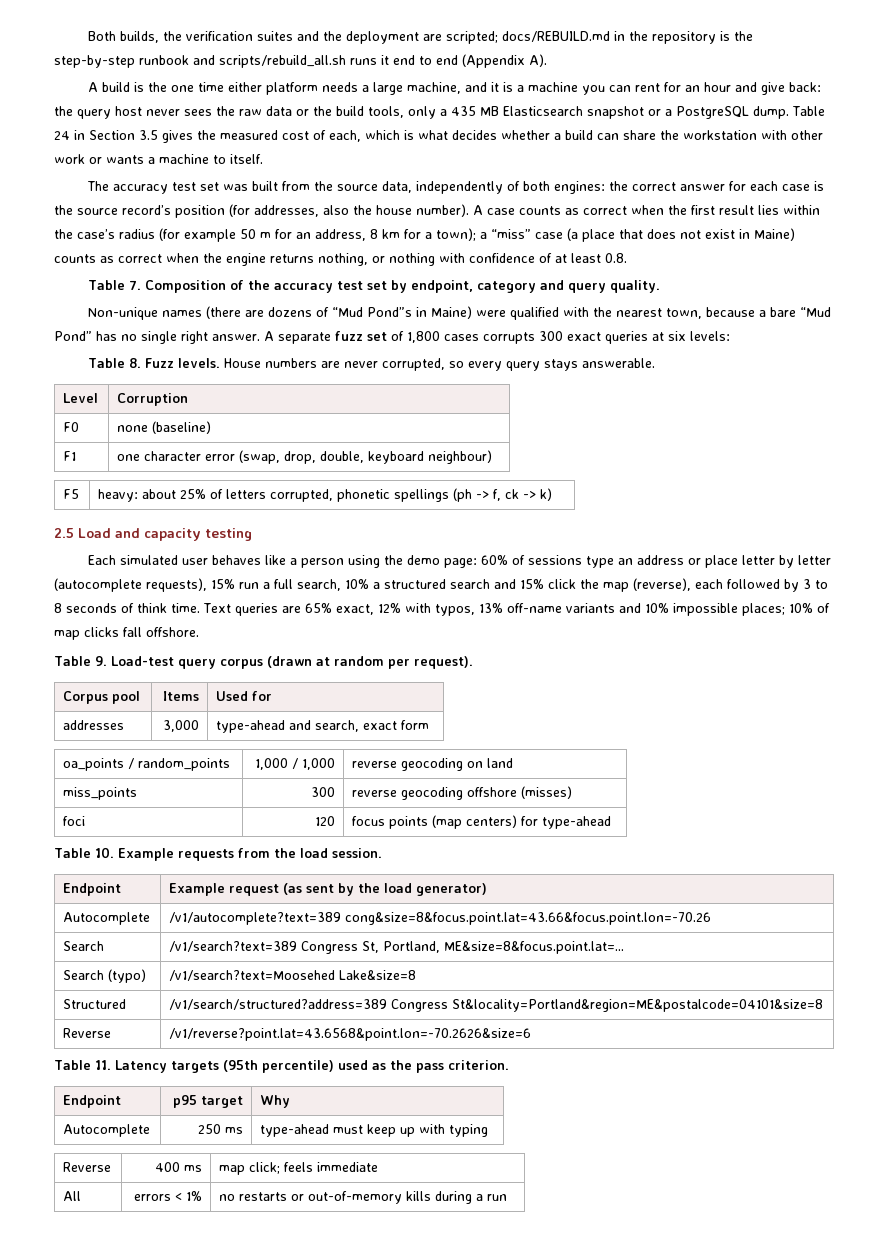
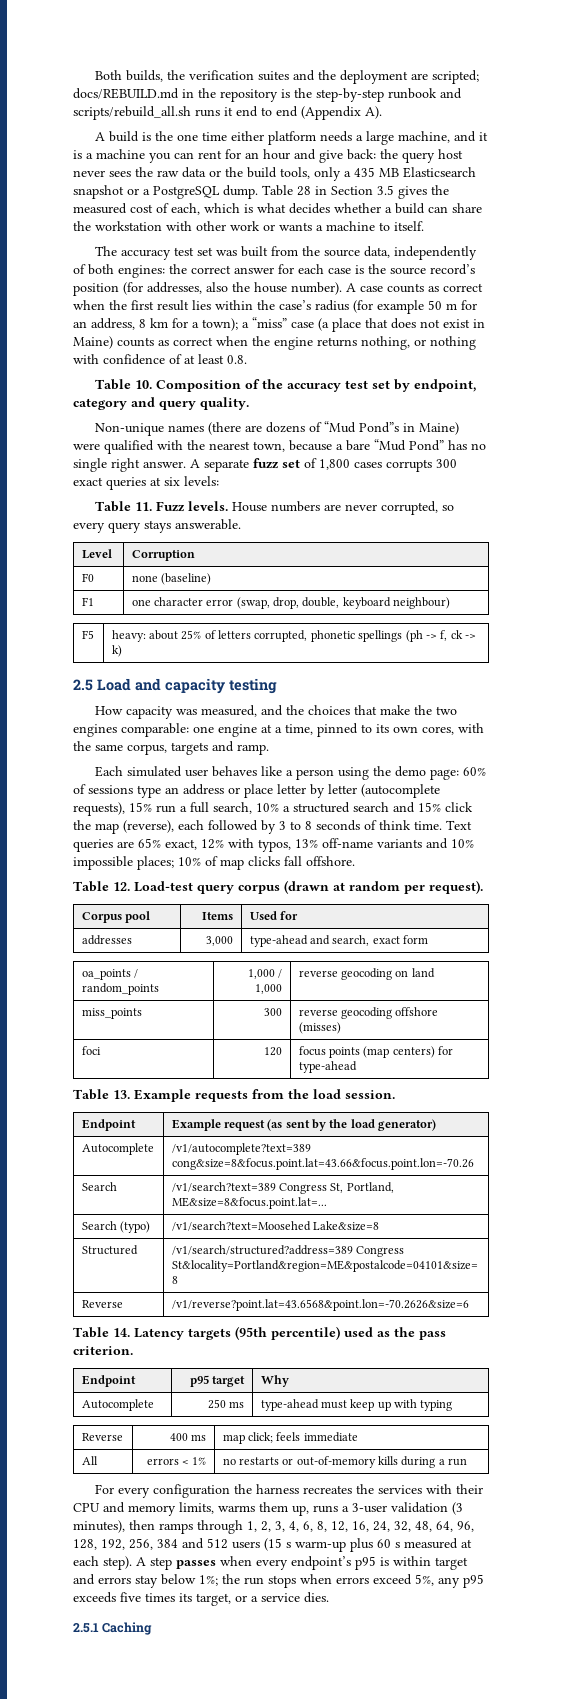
- Table 24 in Section 3.5 gives the measured cost of each, which is what decides whether a build can share the workstation with other work or wants a machine to itself.
+ Table 28 in Section 3.5 gives the measured cost of each, which is what decides whether a build can share the workstation with other work or wants a machine to itself.
- Table 7. Composition of the accuracy test set by endpoint, category and query quality.
+ Table 10. Composition of the accuracy test set by endpoint, category and query quality.
- Table 8. Fuzz levels.
+ Table 11. Fuzz levels.
+ How capacity was measured, and the choices that make the two engines comparable: one engine at a time, pinned to its own cores, with the same corpus, targets and ramp.
- Table 9. Load-test query corpus (drawn at random per request).
+ Table 12. Load-test query corpus (drawn at random per request).
- Table 10. Example requests from the load session.
+ Table 13. Example requests from the load session.
- Table 11. Latency targets (95th percentile) used as the pass criterion.
+ Table 14. Latency targets (95th percentile) used as the pass criterion.
+ For every configuration the harness recreates the services with their CPU and memory limits, warms them up, runs a 3-user validation (3 minutes), then ramps through 1, 2, 3, 4, 6, 8, 12, 16, 24, 32, 48, 64, 96, 128, 192, 256, 384 and 512 users (15 s warm-up plus 60 s measured at each step). A step passes when every endpoint’s p95 is within target and errors stay below 1%; the run stops when errors exceed 5%, any p95 exceeds five times its target, or a service dies.
+ 2.5.1 Caching

